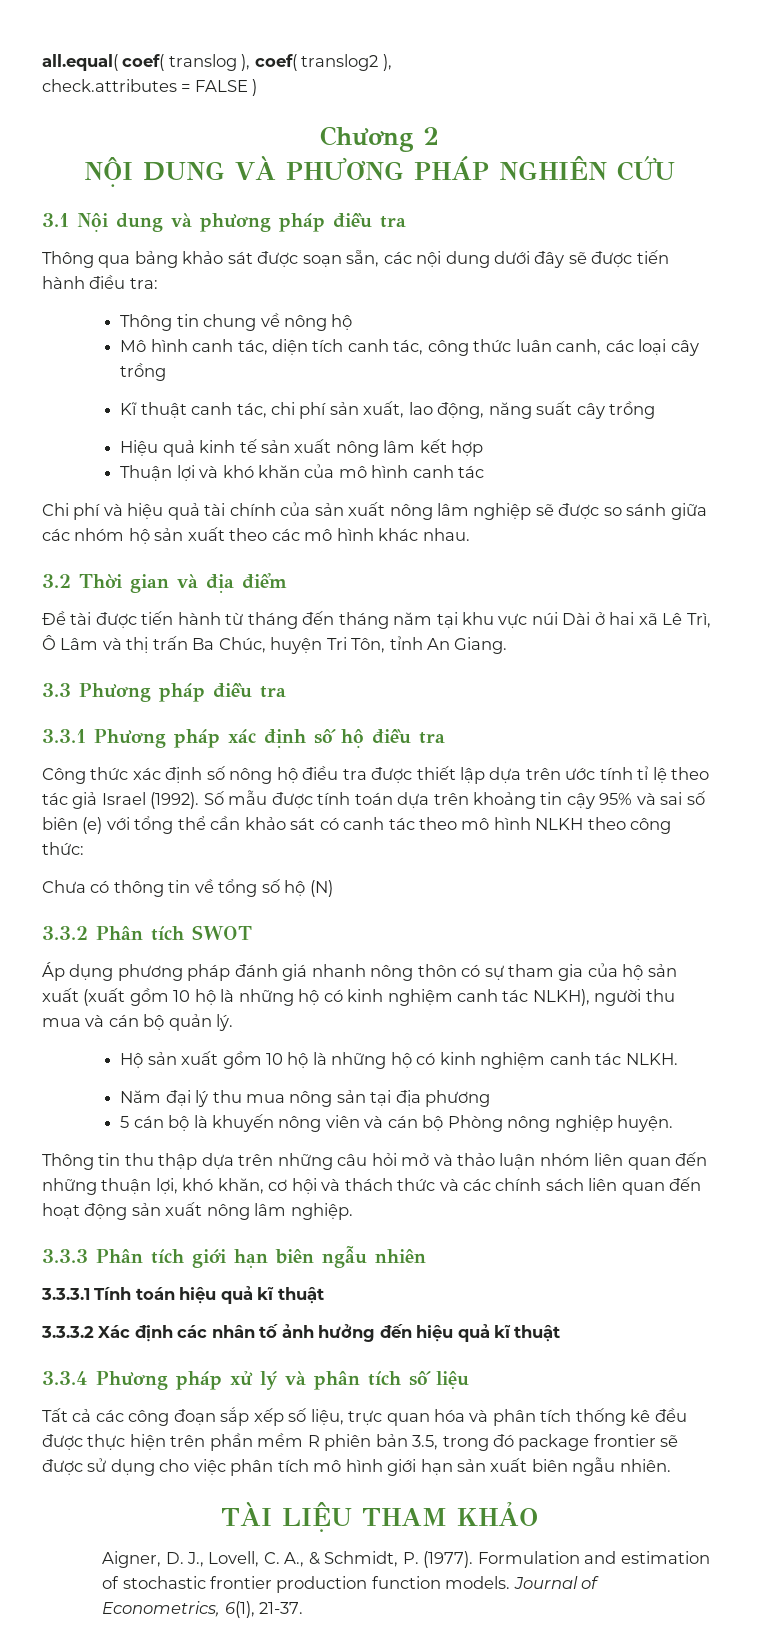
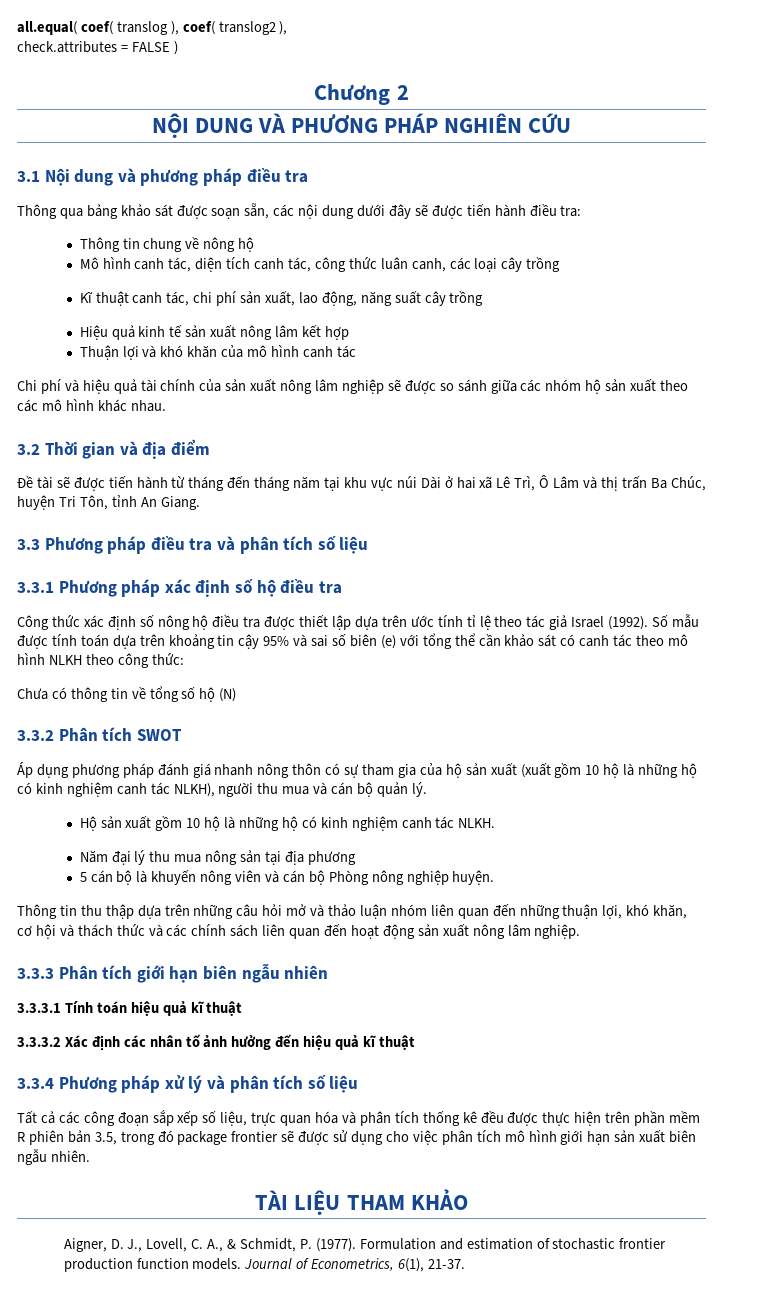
- Đề tài được tiến hành từ tháng đến tháng năm tại khu vực núi Dài ở hai xã Lê Trì, Ô Lâm và thị trấn Ba Chúc, huyện Tri Tôn, tỉnh An Giang.
+ Đề tài sẽ được tiến hành từ tháng đến tháng năm tại khu vực núi Dài ở hai xã Lê Trì, Ô Lâm và thị trấn Ba Chúc, huyện Tri Tôn, tỉnh An Giang.
- 3.3 Phương pháp điều tra
+ 3.3 Phương pháp điều tra và phân tích số liệu

